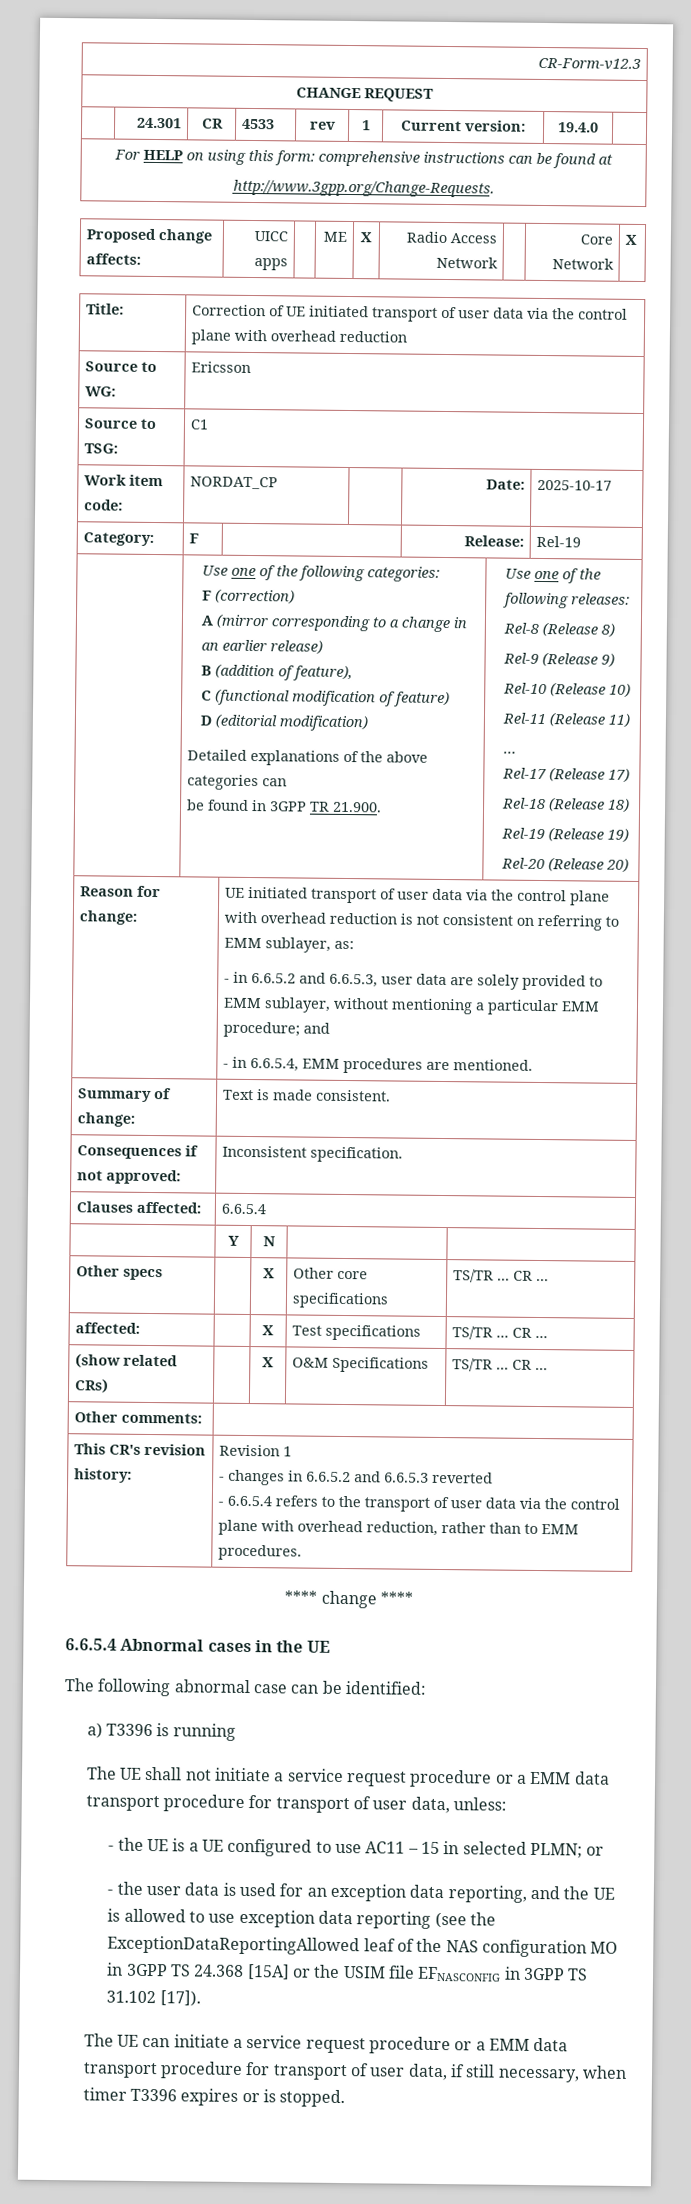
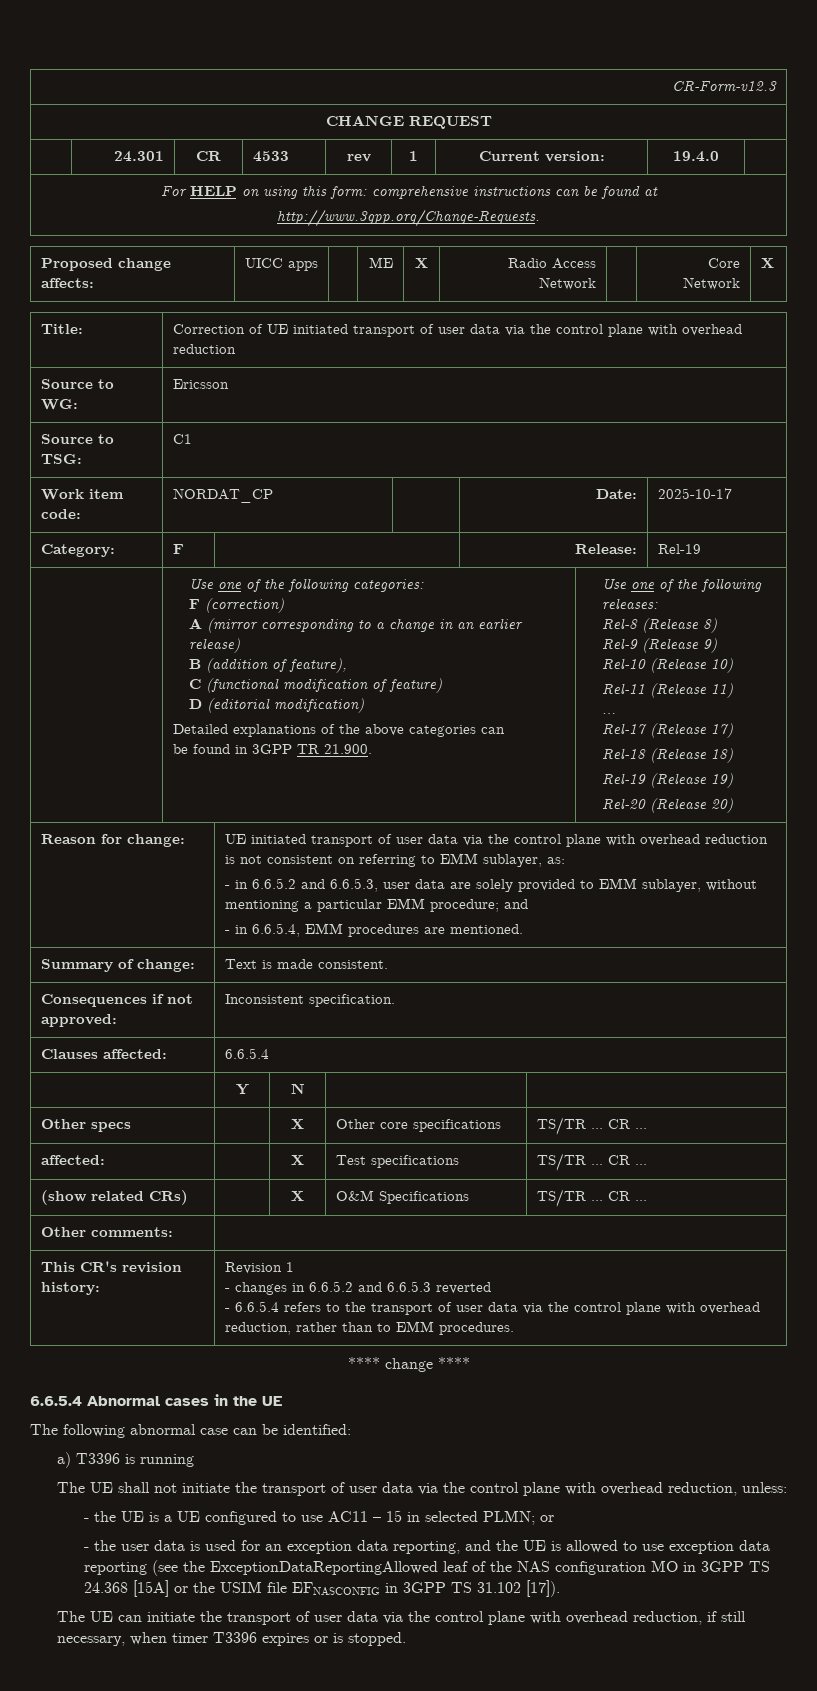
- The UE shall not initiate a service request procedure or a EMM data transport procedure for transport of user data, unless:
+ The UE shall not initiate the transport of user data via the control plane with overhead reduction, unless:
- The UE can initiate a service request procedure or a EMM data transport procedure for transport of user data, if still necessary, when timer T3396 expires or is stopped.
+ The UE can initiate the transport of user data via the control plane with overhead reduction, if still necessary, when timer T3396 expires or is stopped.

